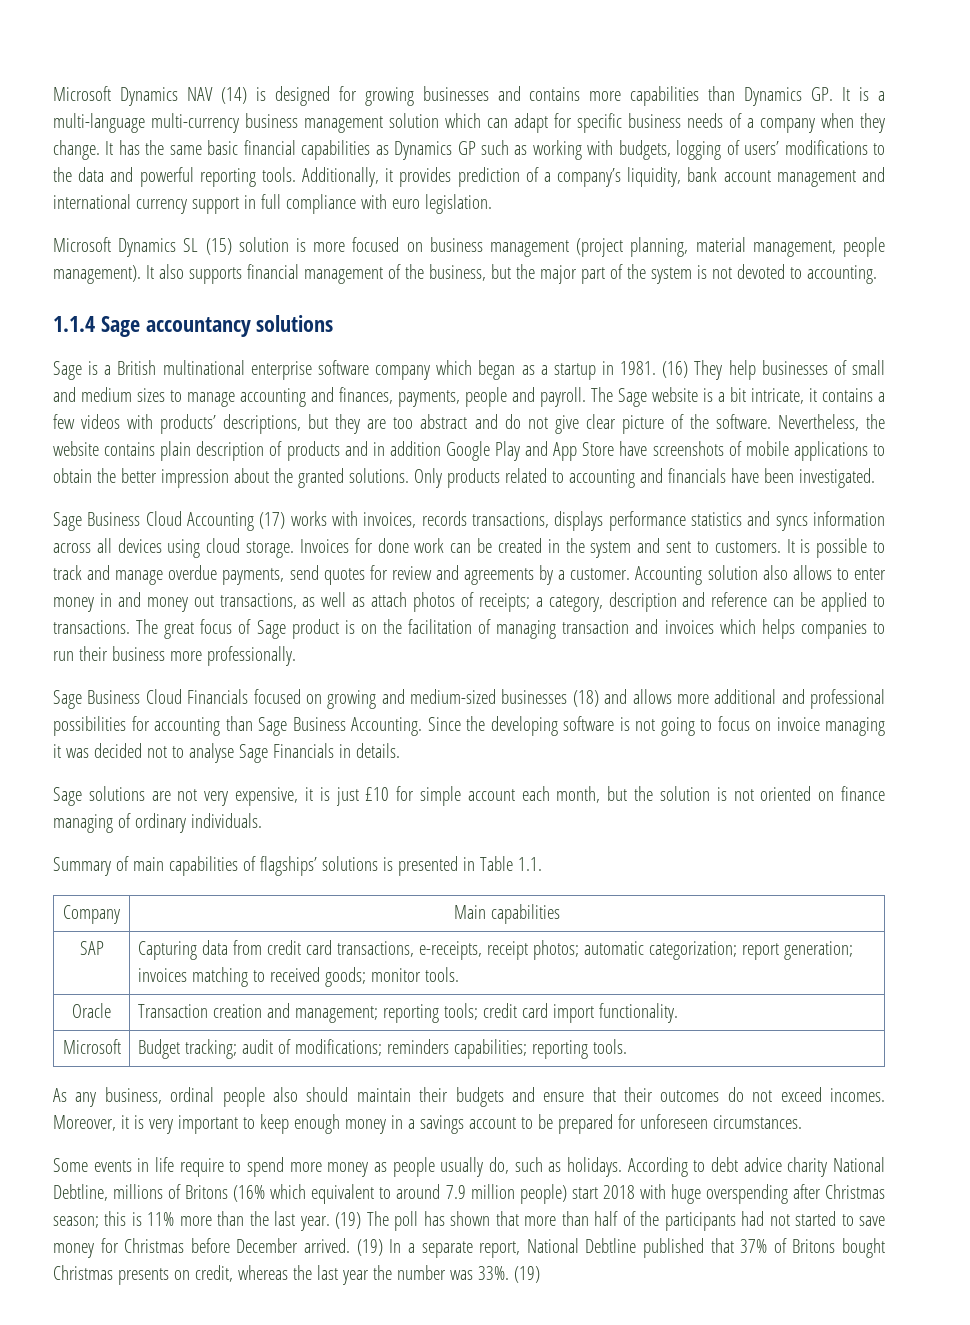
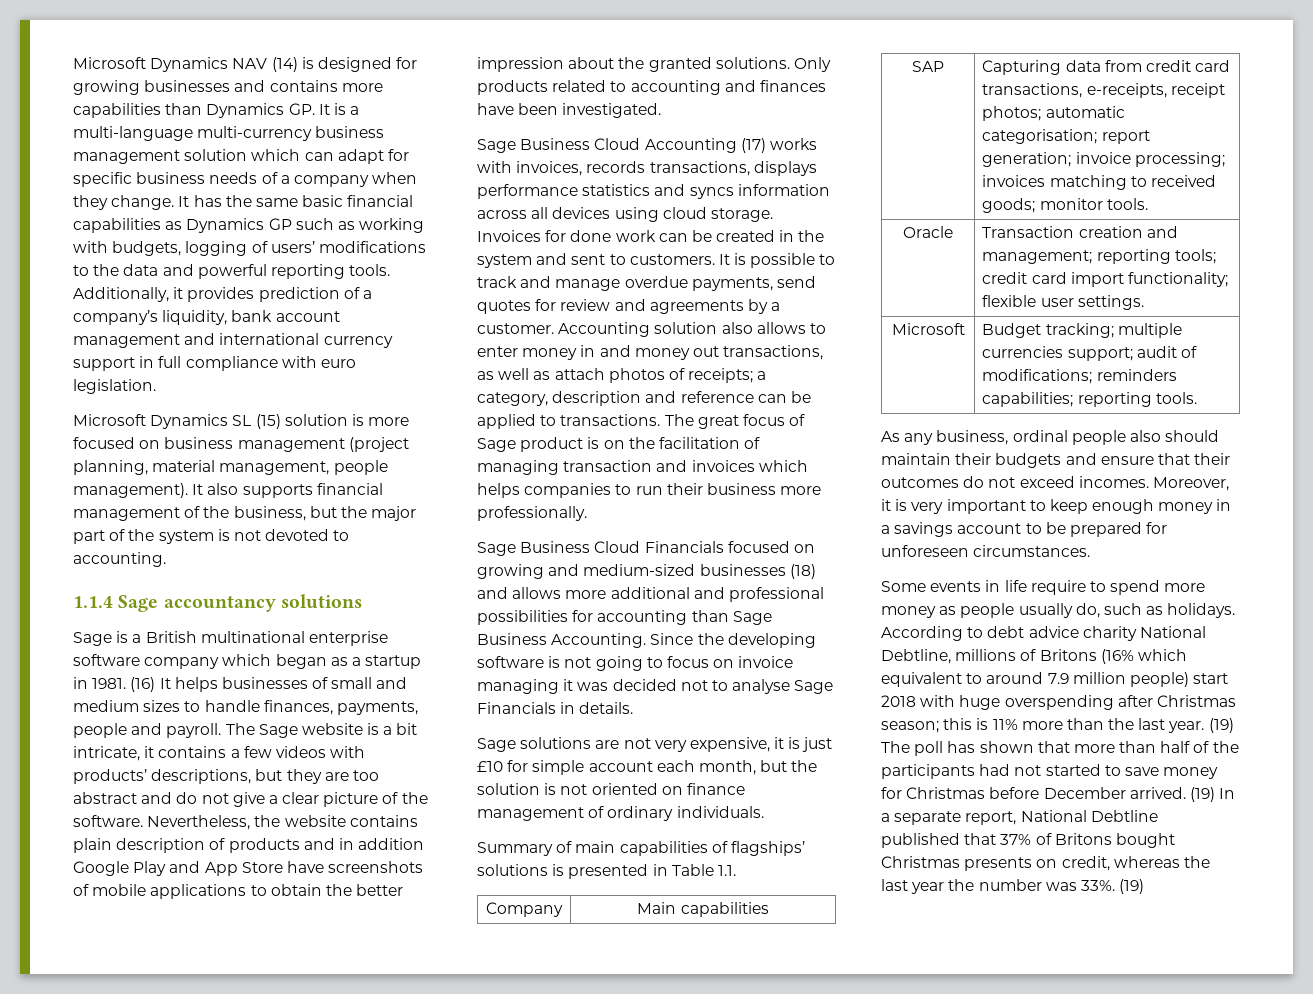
- (16) They help businesses of small and medium sizes to manage accounting and finances, payments, people and payroll.
+ (16) It helps businesses of small and medium sizes to handle finances, payments, people and payroll.
- The Sage website is a bit intricate, it contains a few videos with products’ descriptions, but they are too abstract and do not give clear picture of the software.
+ The Sage website is a bit intricate, it contains a few videos with products’ descriptions, but they are too abstract and do not give a clear picture of the software.
- Only products related to accounting and financials have been investigated.
+ Only products related to accounting and finances have been investigated.
- Sage solutions are not very expensive, it is just £10 for simple account each month, but the solution is not oriented on finance managing of ordinary individuals.
+ Sage solutions are not very expensive, it is just £10 for simple account each month, but the solution is not oriented on finance management of ordinary individuals.
- SAP | Capturing data from credit card transactions, e-receipts, receipt photos; automatic categorization; report generation; invoices matching to received goods; monitor tools.
+ SAP | Capturing data from credit card transactions, e-receipts, receipt photos; automatic categorisation; report generation; invoice processing; invoices matching to received goods; monitor tools.
- Oracle | Transaction creation and management; reporting tools; credit card import functionality.
+ Oracle | Transaction creation and management; reporting tools; credit card import functionality; flexible user settings.
- Microsoft | Budget tracking; audit of modifications; reminders capabilities; reporting tools.
+ Microsoft | Budget tracking; multiple currencies support; audit of modifications; reminders capabilities; reporting tools.

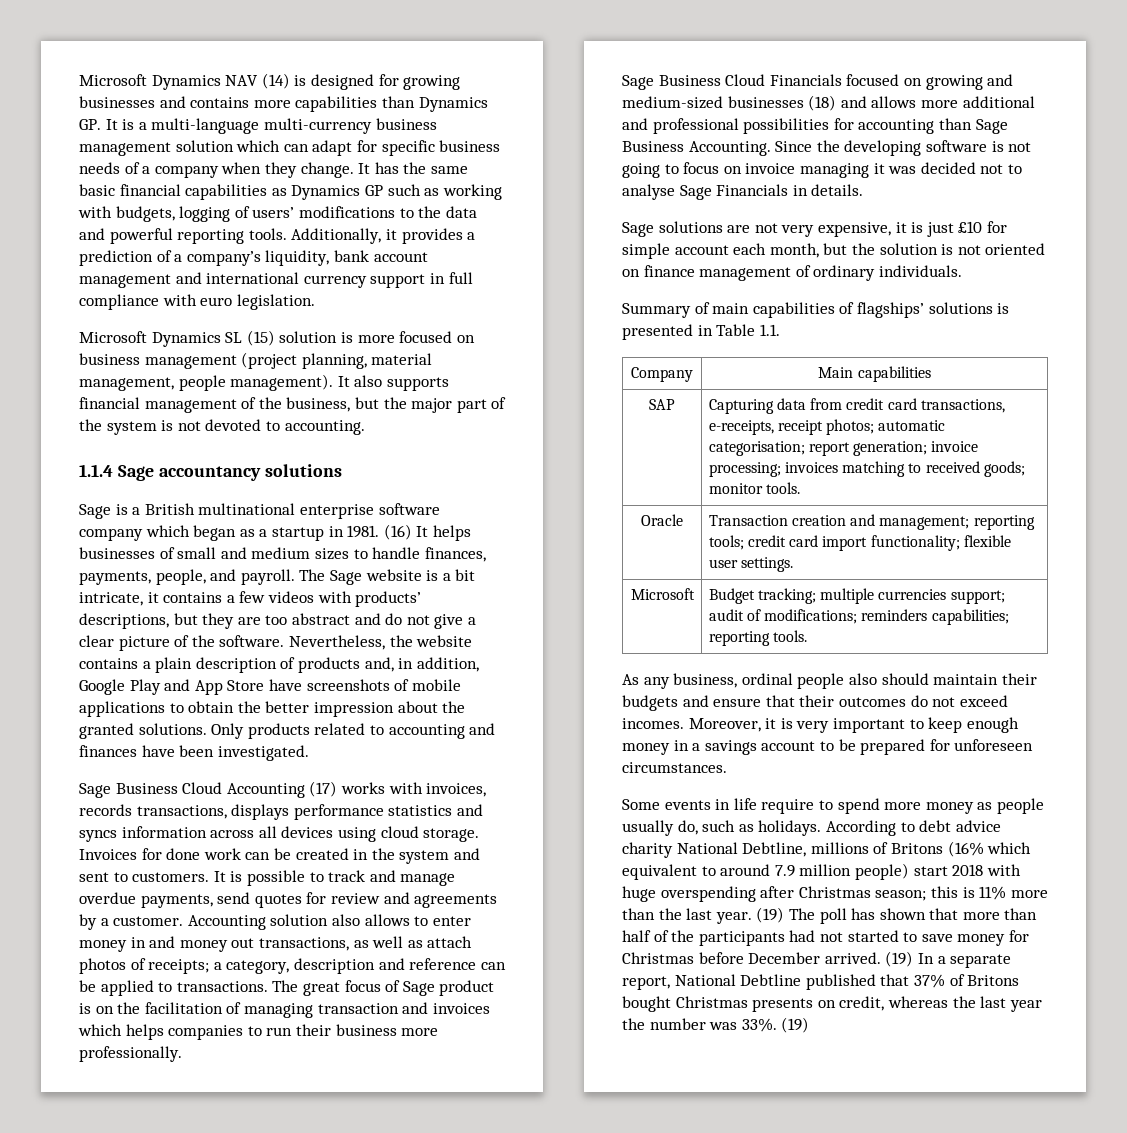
- Additionally, it provides prediction of a company’s liquidity, bank account management and international currency support in full compliance with euro legislation.
+ Additionally, it provides a prediction of a company’s liquidity, bank account management and international currency support in full compliance with euro legislation.
- (16) It helps businesses of small and medium sizes to handle finances, payments, people and payroll.
+ (16) It helps businesses of small and medium sizes to handle finances, payments, people, and payroll.
- Nevertheless, the website contains plain description of products and in addition Google Play and App Store have screenshots of mobile applications to obtain the better impression about the granted solutions.
+ Nevertheless, the website contains a plain description of products and, in addition, Google Play and App Store have screenshots of mobile applications to obtain the better impression about the granted solutions.

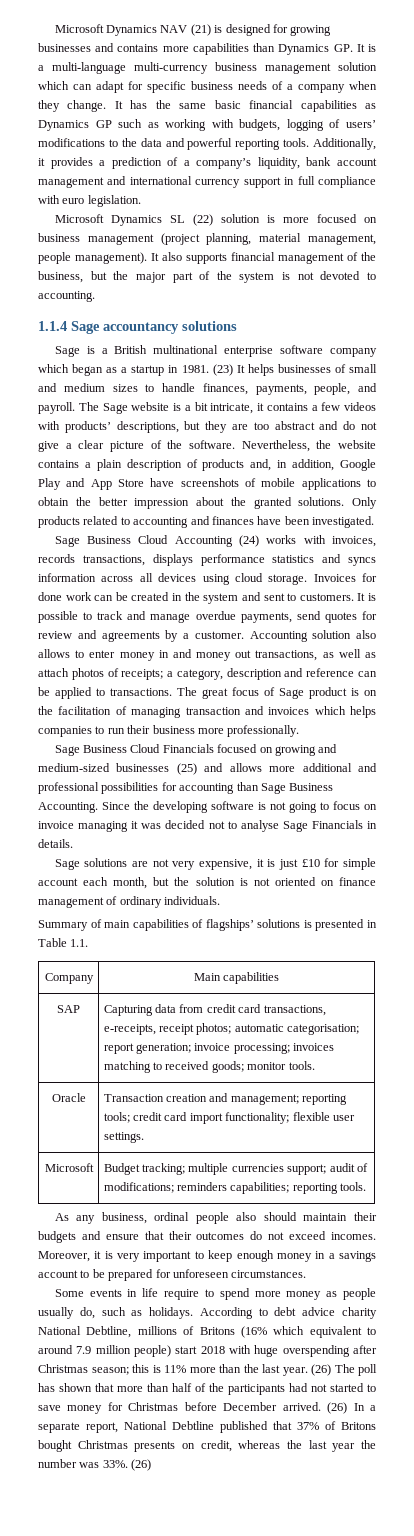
- Microsoft Dynamics NAV (14) is designed for growing businesses and contains more capabilities than Dynamics GP. It is a multi-language multi-currency business management solution which can adapt for specific business needs of a company when they change.
+ Microsoft Dynamics NAV (21) is designed for growing businesses and contains more capabilities than Dynamics GP. It is a multi-language multi-currency business management solution which can adapt for specific business needs of a company when they change.
- Microsoft Dynamics SL (15) solution is more focused on business management (project planning, material management, people management).
+ Microsoft Dynamics SL (22) solution is more focused on business management (project planning, material management, people management).
- (16) It helps businesses of small and medium sizes to handle finances, payments, people, and payroll.
+ (23) It helps businesses of small and medium sizes to handle finances, payments, people, and payroll.
- Sage Business Cloud Accounting (17) works with invoices, records transactions, displays performance statistics and syncs information across all devices using cloud storage.
+ Sage Business Cloud Accounting (24) works with invoices, records transactions, displays performance statistics and syncs information across all devices using cloud storage.
- Sage Business Cloud Financials focused on growing and medium-sized businesses (18) and allows more additional and professional possibilities for accounting than Sage Business Accounting.
+ Sage Business Cloud Financials focused on growing and medium-sized businesses (25) and allows more additional and professional possibilities for accounting than Sage Business Accounting.
- (19) The poll has shown that more than half of the participants had not started to save money for Christmas before December arrived.
+ (26) The poll has shown that more than half of the participants had not started to save money for Christmas before December arrived.
- (19) In a separate report, National Debtline published that 37% of Britons bought Christmas presents on credit, whereas the last year the number was 33%. (19)
+ (26) In a separate report, National Debtline published that 37% of Britons bought Christmas presents on credit, whereas the last year the number was 33%. (26)

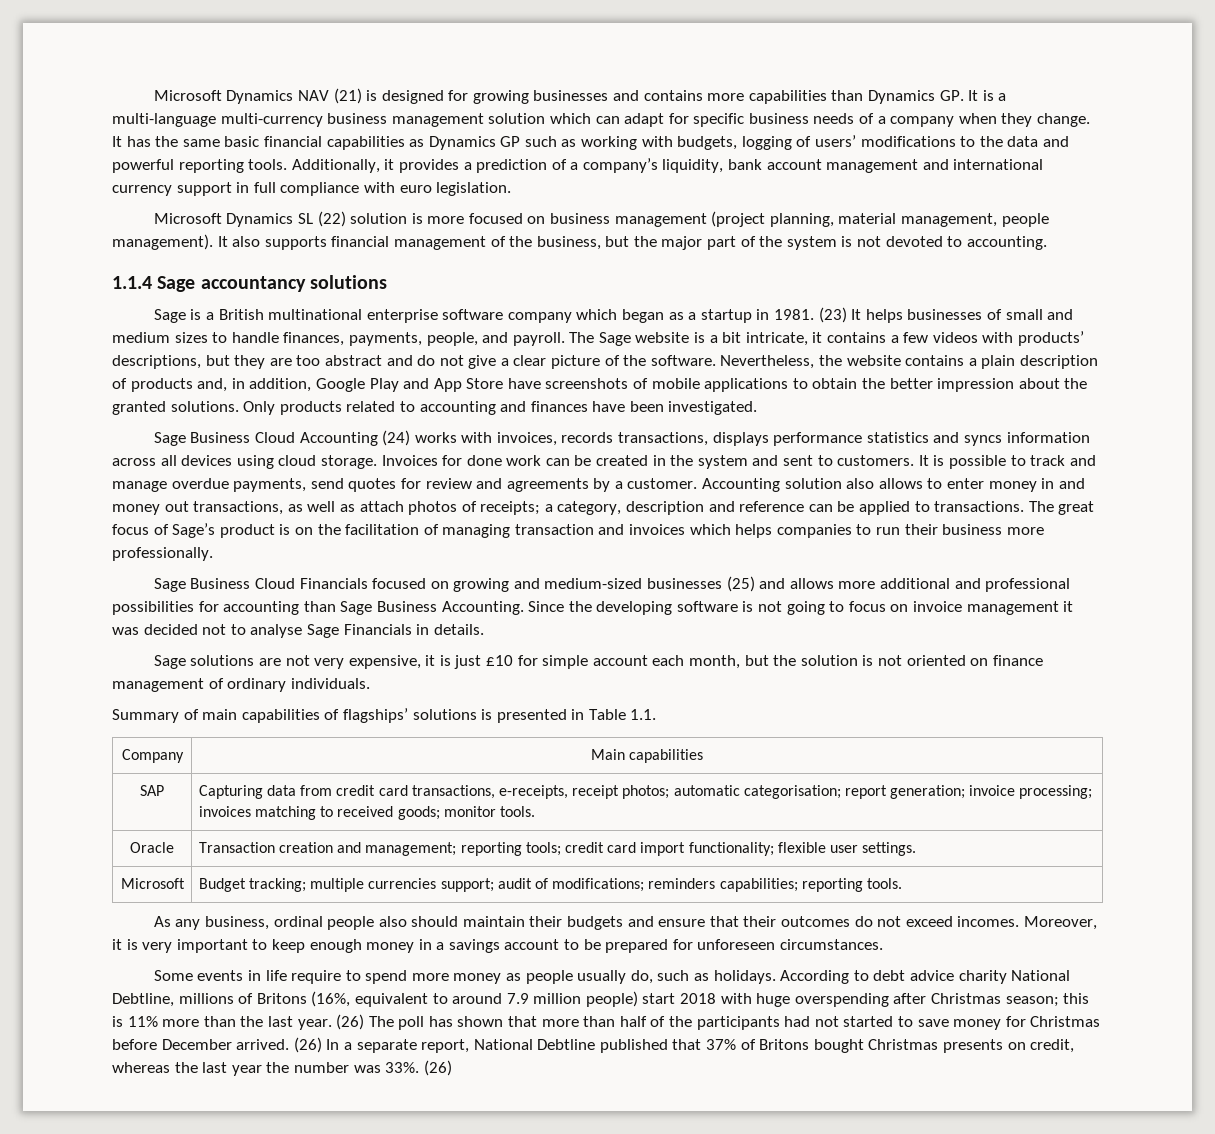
- The great focus of Sage product is on the facilitation of managing transaction and invoices which helps companies to run their business more professionally.
+ The great focus of Sage’s product is on the facilitation of managing transaction and invoices which helps companies to run their business more professionally.
- Since the developing software is not going to focus on invoice managing it was decided not to analyse Sage Financials in details.
+ Since the developing software is not going to focus on invoice management it was decided not to analyse Sage Financials in details.
- According to debt advice charity National Debtline, millions of Britons (16% which equivalent to around 7.9 million people) start 2018 with huge overspending after Christmas season; this is 11% more than the last year.
+ According to debt advice charity National Debtline, millions of Britons (16%, equivalent to around 7.9 million people) start 2018 with huge overspending after Christmas season; this is 11% more than the last year.

